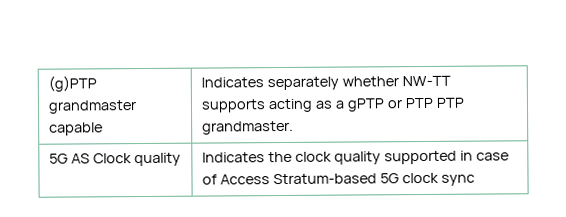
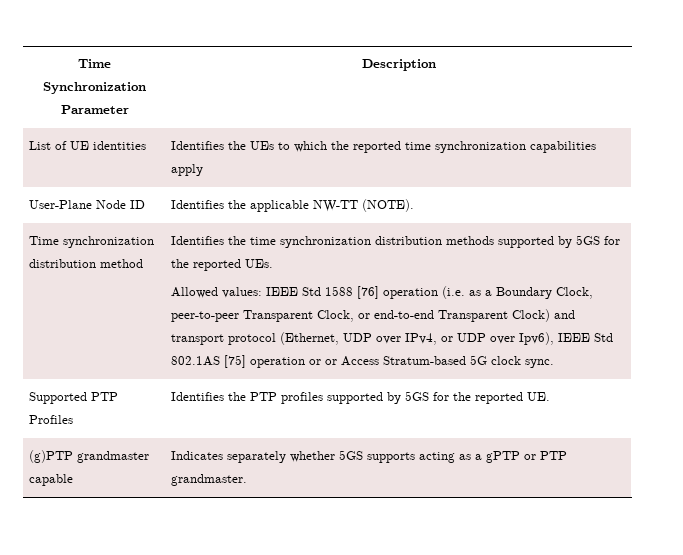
+ Time Synchronization Parameter | Description
+ List of UE identities | Identifies the UEs to which the reported time synchronization capabilities apply
+ User-Plane Node ID | Identifies the applicable NW-TT (NOTE).
+ Time synchronization distribution method | Identifies the time synchronization distribution methods supported by 5GS for the reported UEs.
+ Allowed values: IEEE Std 1588 [76] operation (i.e. as a Boundary Clock, peer-to-peer Transparent Clock, or end-to-end Transparent Clock) and transport protocol (Ethernet, UDP over IPv4, or UDP over Ipv6), IEEE Std 802.1AS [75] operation or or Access Stratum-based 5G clock sync.
+ Supported PTP Profiles | Identifies the PTP profiles supported by 5GS for the reported UE.
- (g)PTP grandmaster capable | Indicates separately whether NW-TT supports acting as a gPTP or PTP PTP grandmaster.
+ (g)PTP grandmaster capable | Indicates separately whether 5GS supports acting as a gPTP or PTP grandmaster.
- 5G AS Clock quality | Indicates the clock quality supported in case of Access Stratum-based 5G clock sync

